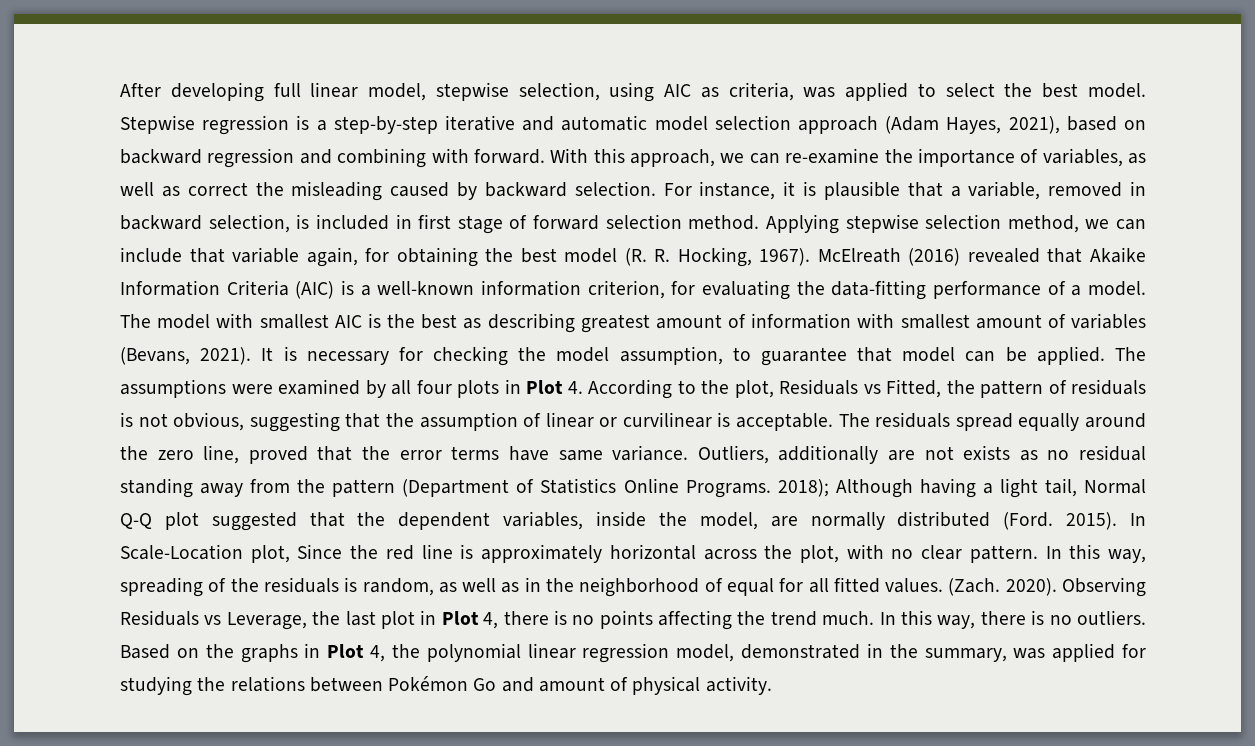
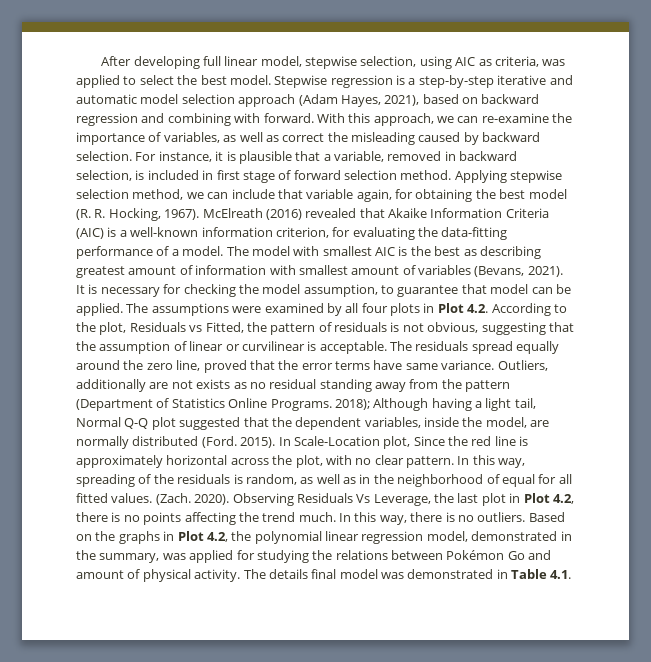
- The assumptions were examined by all four plots in Plot 4. According to the plot, Residuals vs Fitted, the pattern of residuals is not obvious, suggesting that the assumption of linear or curvilinear is acceptable.
+ The assumptions were examined by all four plots in Plot 4.2. According to the plot, Residuals vs Fitted, the pattern of residuals is not obvious, suggesting that the assumption of linear or curvilinear is acceptable.
- Observing Residuals vs Leverage, the last plot in Plot 4, there is no points affecting the trend much.
+ Observing Residuals Vs Leverage, the last plot in Plot 4.2, there is no points affecting the trend much.
- Based on the graphs in Plot 4, the polynomial linear regression model, demonstrated in the summary, was applied for studying the relations between Pokémon Go and amount of physical activity.
+ Based on the graphs in Plot 4.2, the polynomial linear regression model, demonstrated in the summary, was applied for studying the relations between Pokémon Go and amount of physical activity.
+ The details final model was demonstrated in Table 4.1.

